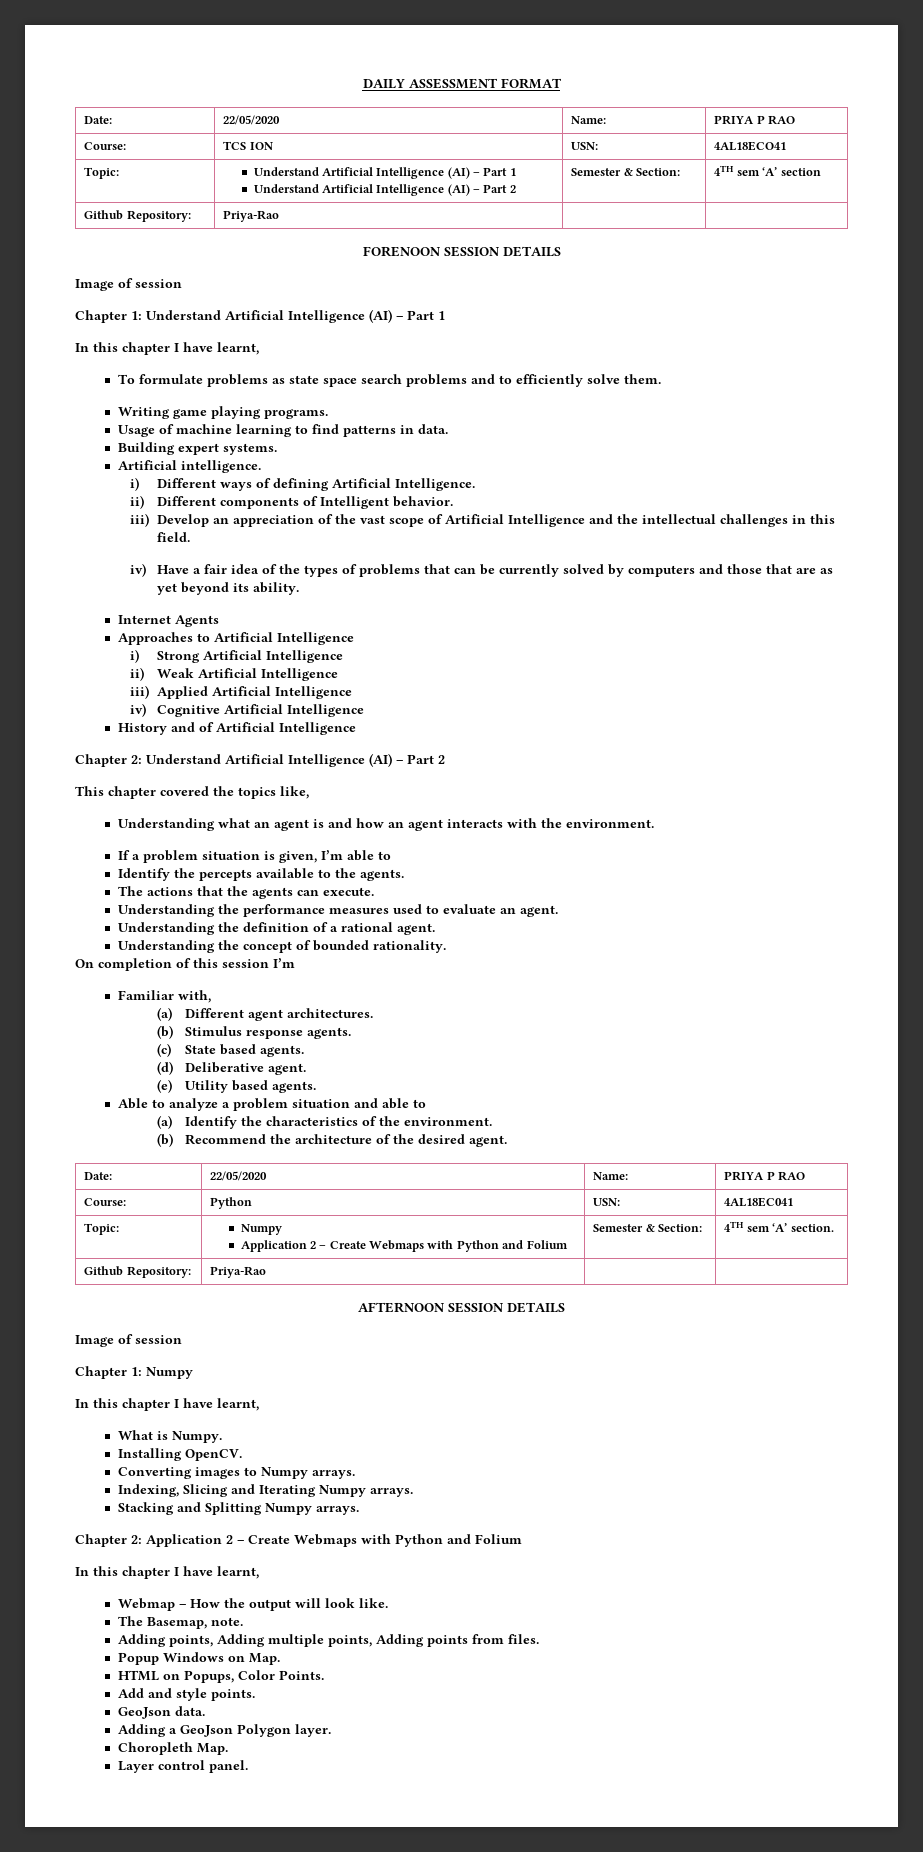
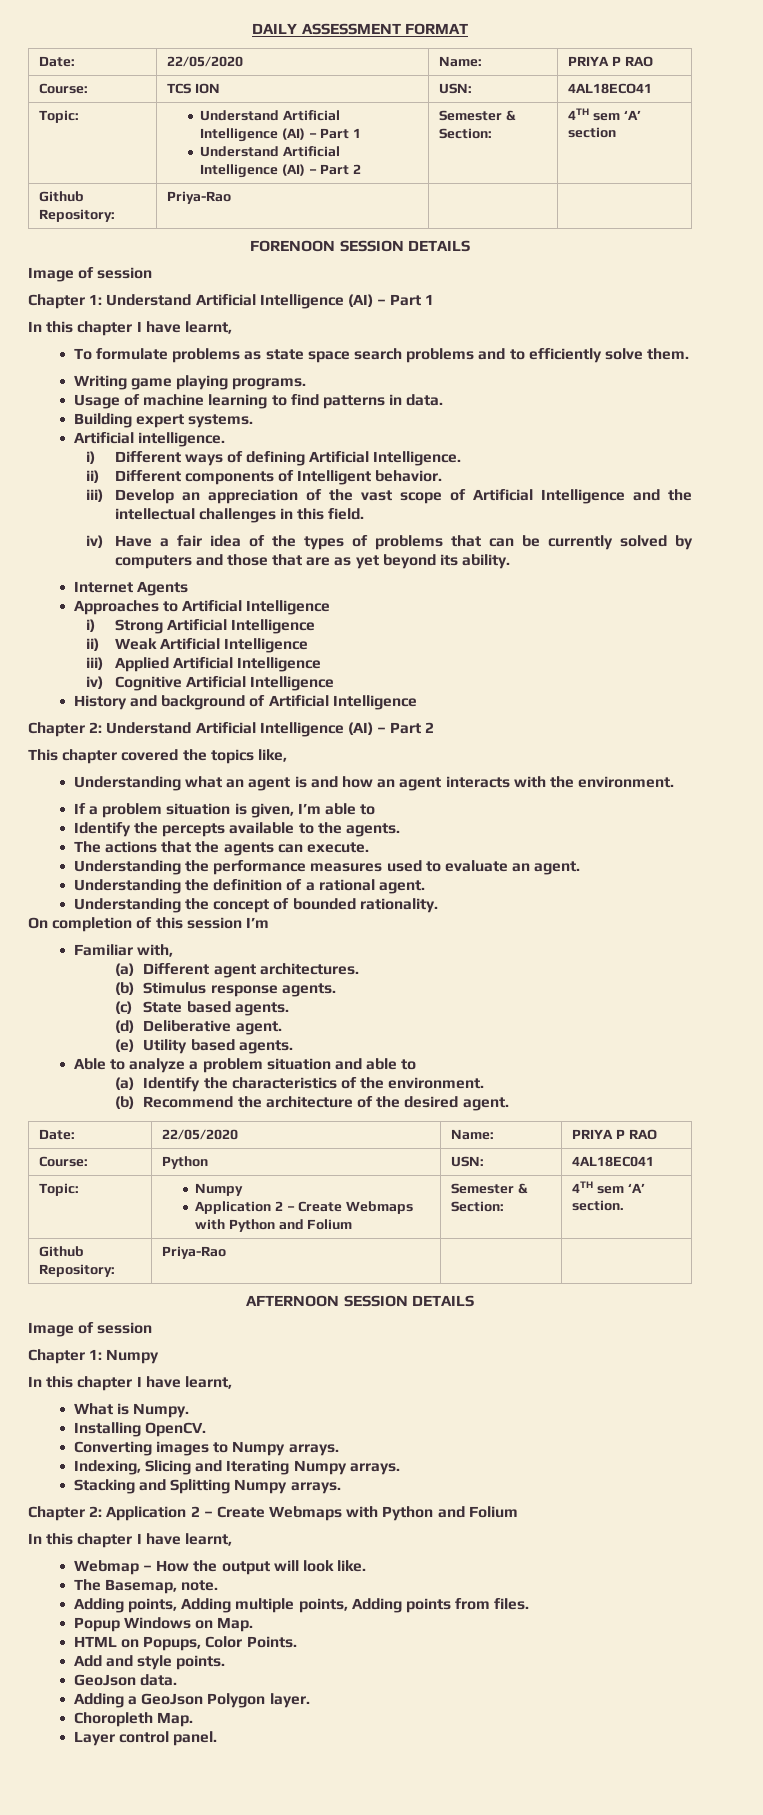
- History and of Artificial Intelligence
+ History and background of Artificial Intelligence

